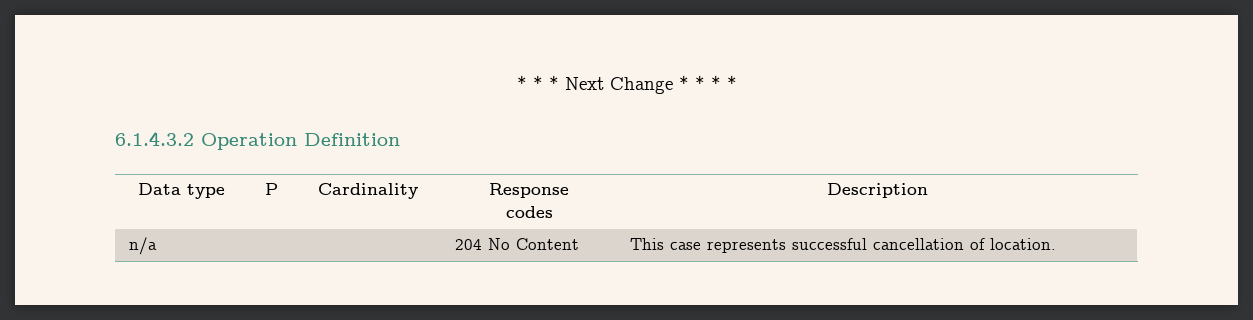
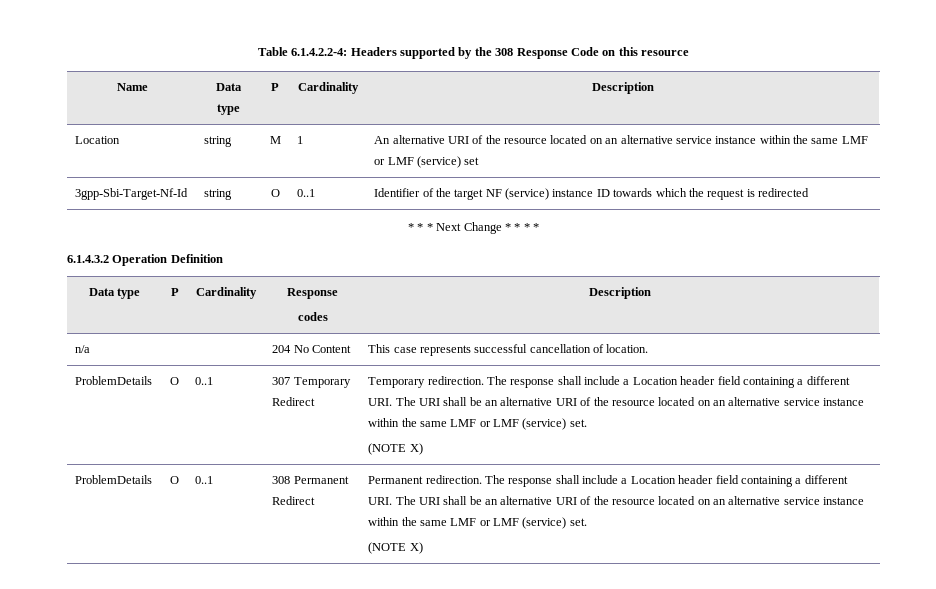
+ Table 6.1.4.2.2-4: Headers supported by the 308 Response Code on this resource
+ Name | Data type | P | Cardinality | Description
+ Location | string | M | 1 | An alternative URI of the resource located on an alternative service instance within the same LMF or LMF (service) set
+ 3gpp-Sbi-Target-Nf-Id | string | O | 0..1 | Identifier of the target NF (service) instance ID towards which the request is redirected
+ ProblemDetails | O | 0..1 | 307 Temporary Redirect | Temporary redirection. The response shall include a Location header field containing a different URI. The URI shall be an alternative URI of the resource located on an alternative service instance within the same LMF or LMF (service) set.
+ (NOTE X)
+ ProblemDetails | O | 0..1 | 308 Permanent Redirect | Permanent redirection. The response shall include a Location header field containing a different URI. The URI shall be an alternative URI of the resource located on an alternative service instance within the same LMF or LMF (service) set.
+ (NOTE X)

